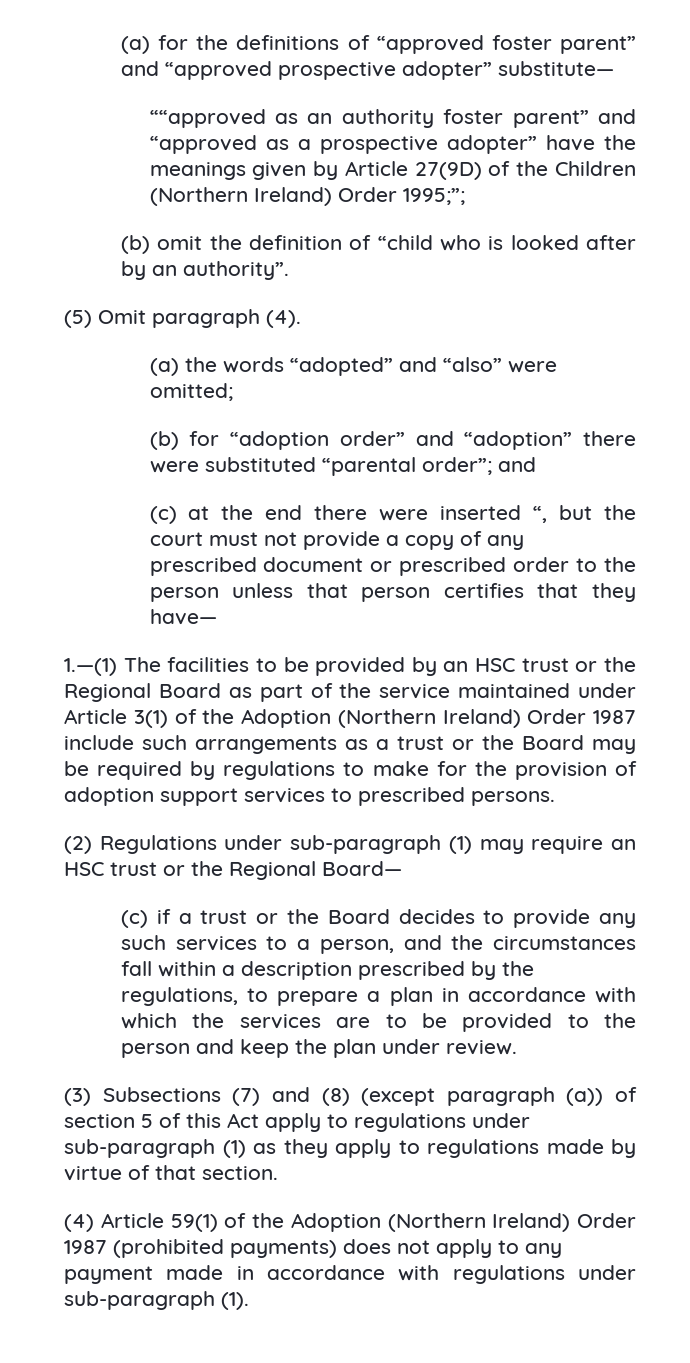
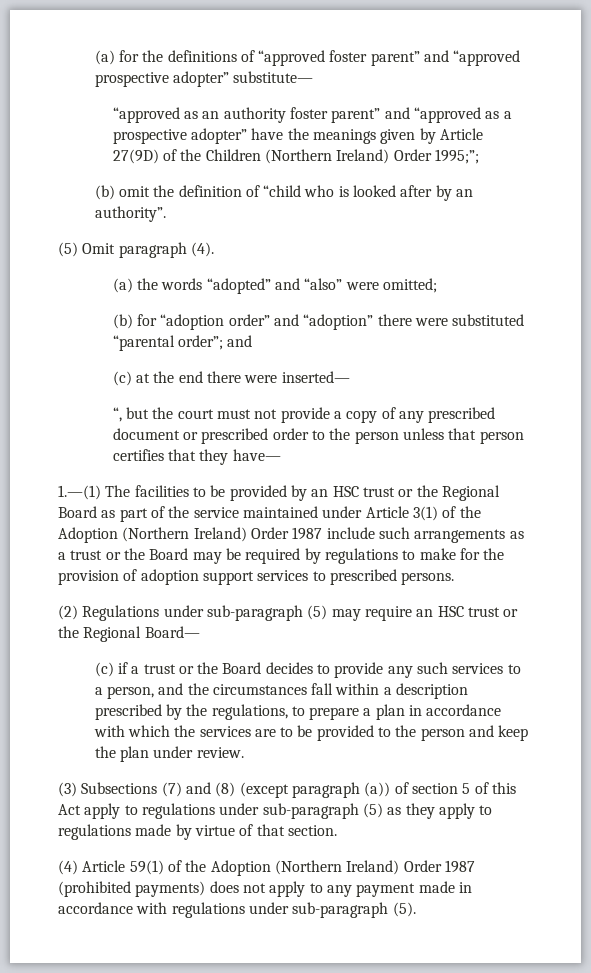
- ““approved as an authority foster parent” and “approved as a prospective adopter” have the meanings given by Article 27(9D) of the Children (Northern Ireland) Order 1995;”;
+ “approved as an authority foster parent” and “approved as a prospective adopter” have the meanings given by Article 27(9D) of the Children (Northern Ireland) Order 1995;”;
- (c) at the end there were inserted “, but the court must not provide a copy of any prescribed document or prescribed order to the person unless that person certifies that they have—
+ (c) at the end there were inserted—
+ “, but the court must not provide a copy of any prescribed document or prescribed order to the person unless that person certifies that they have—
- (2) Regulations under sub-paragraph (1) may require an HSC trust or the Regional Board—
+ (2) Regulations under sub-paragraph (5) may require an HSC trust or the Regional Board—
- (3) Subsections (7) and (8) (except paragraph (a)) of section 5 of this Act apply to regulations under sub-paragraph (1) as they apply to regulations made by virtue of that section.
+ (3) Subsections (7) and (8) (except paragraph (a)) of section 5 of this Act apply to regulations under sub-paragraph (5) as they apply to regulations made by virtue of that section.
- (4) Article 59(1) of the Adoption (Northern Ireland) Order 1987 (prohibited payments) does not apply to any payment made in accordance with regulations under sub-paragraph (1).
+ (4) Article 59(1) of the Adoption (Northern Ireland) Order 1987 (prohibited payments) does not apply to any payment made in accordance with regulations under sub-paragraph (5).

